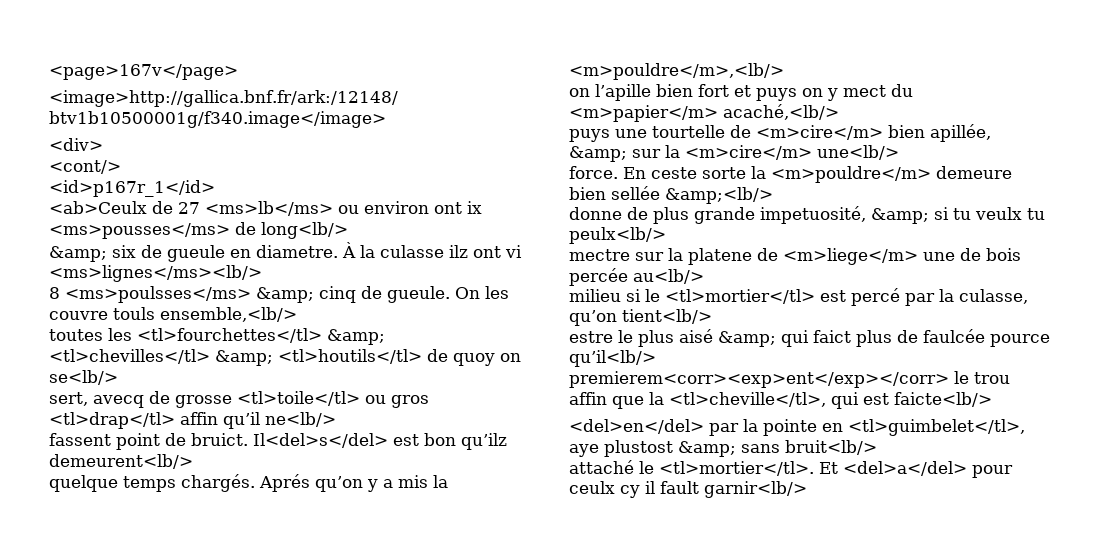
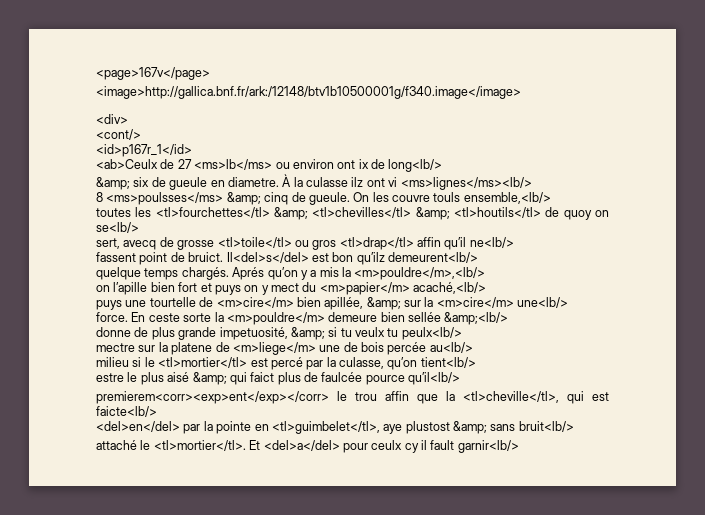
- <ab>Ceulx de 27 <ms>lb</ms> ou environ ont ix <ms>pousses</ms> de long<lb/>
+ <ab>Ceulx de 27 <ms>lb</ms> ou environ ont ix de long<lb/>

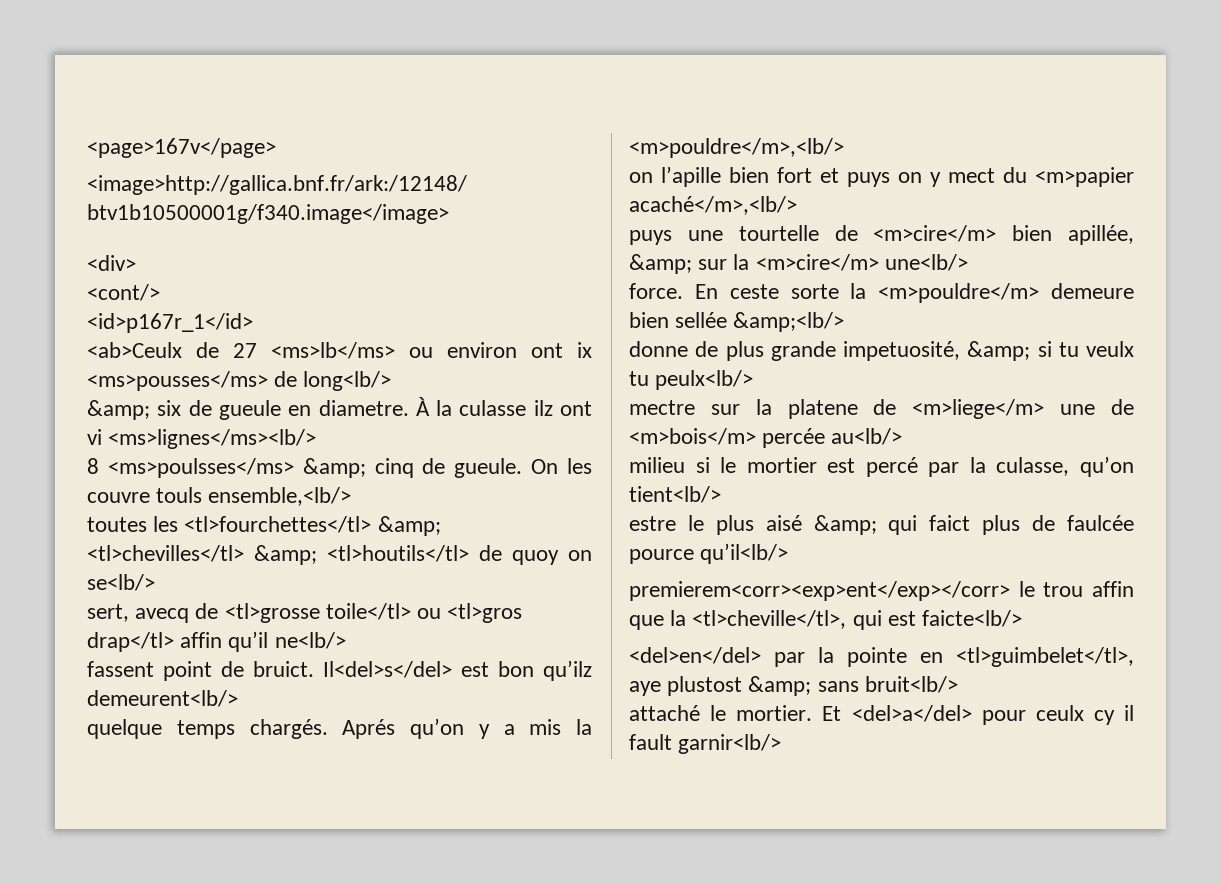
- <ab>Ceulx de 27 <ms>lb</ms> ou environ ont ix de long<lb/>
+ <ab>Ceulx de 27 <ms>lb</ms> ou environ ont ix <ms>pousses</ms> de long<lb/>
- sert, avecq de grosse <tl>toile</tl> ou gros <tl>drap</tl> affin qu’il ne<lb/>
+ sert, avecq de <tl>grosse toile</tl> ou <tl>gros drap</tl> affin qu’il ne<lb/>
- on l’apille bien fort et puys on y mect du <m>papier</m> acaché,<lb/>
+ on l’apille bien fort et puys on y mect du <m>papier acaché</m>,<lb/>
- mectre sur la platene de <m>liege</m> une de bois percée au<lb/>
+ mectre sur la platene de <m>liege</m> une de <m>bois</m> percée au<lb/>
- milieu si le <tl>mortier</tl> est percé par la culasse, qu’on tient<lb/>
+ milieu si le mortier est percé par la culasse, qu’on tient<lb/>
- attaché le <tl>mortier</tl>.
+ attaché le mortier.

